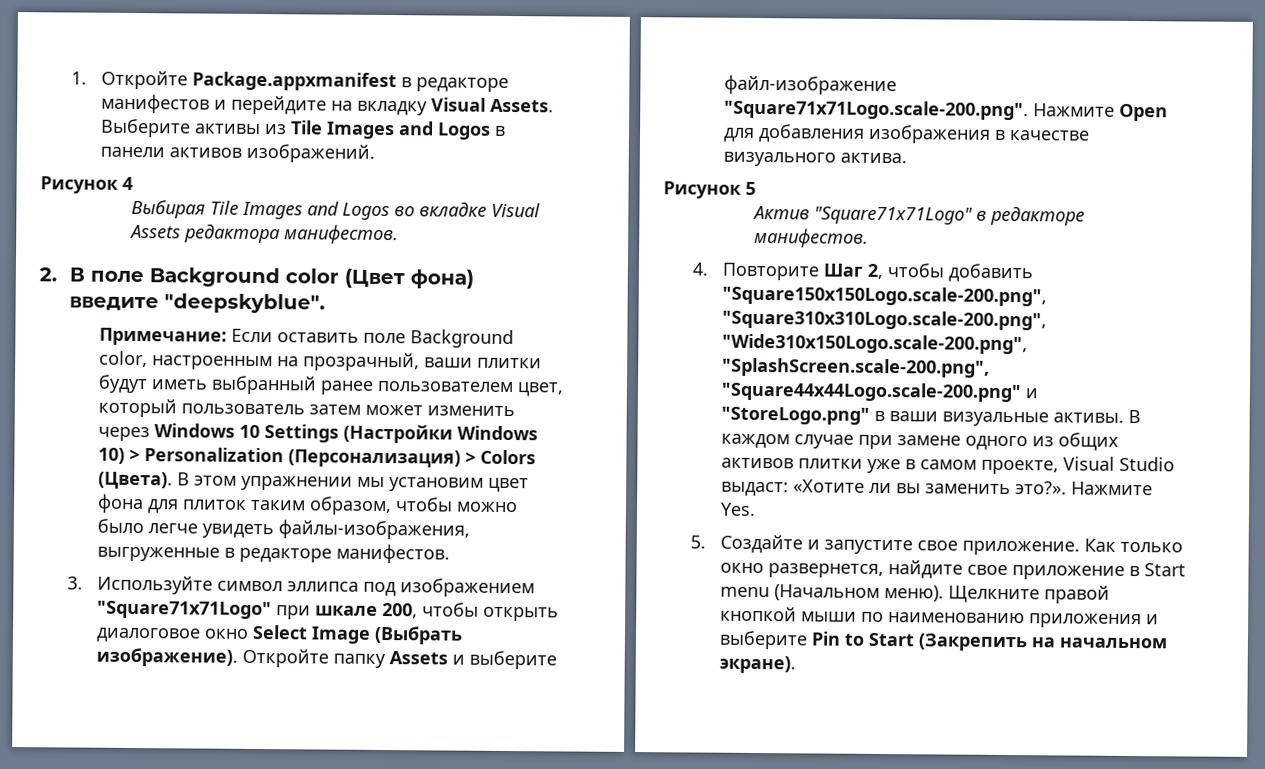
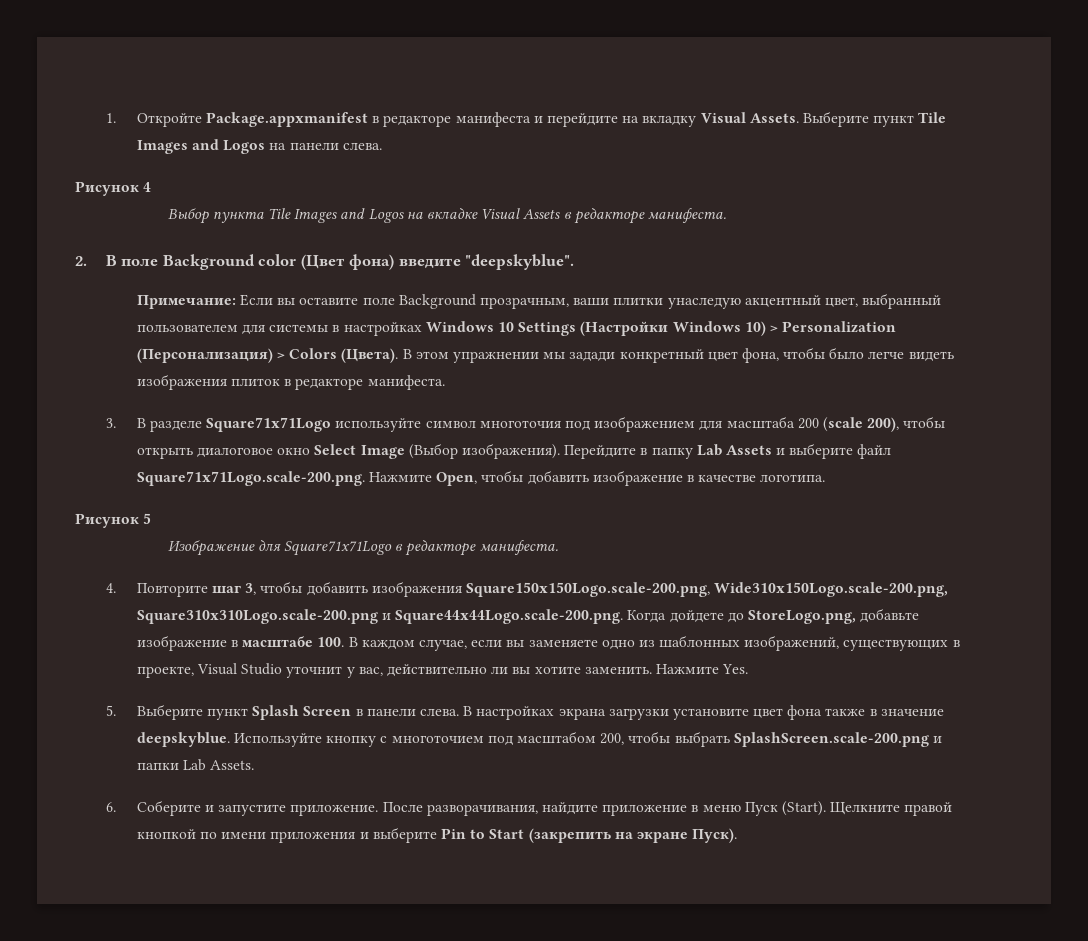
- 1. Откройте Package.appxmanifest в редакторе манифестов и перейдите на вкладку Visual Assets.
+ 1. Откройте Package.appxmanifest в редакторе манифеста и перейдите на вкладку Visual Assets.
- Выберите активы из Tile Images and Logos в панели активов изображений.
+ Выберите пункт Tile Images and Logos на панели слева.
- Выбирая Tile Images and Logos во вкладке Visual Assets редактора манифестов.
+ Выбор пункта Tile Images and Logos на вкладке Visual Assets в редакторе манифеста.
- Примечание: Если оставить поле Background color, настроенным на прозрачный, ваши плитки будут иметь выбранный ранее пользователем цвет, который пользователь затем может изменить через Windows 10 Settings (Настройки Windows 10) > Personalization (Персонализация) > Colors (Цвета).
+ Примечание: Если вы оставите поле Background прозрачным, ваши плитки унаследую акцентный цвет, выбранный пользователем для системы в настройках Windows 10 Settings (Настройки Windows 10) > Personalization (Персонализация) > Colors (Цвета).
- В этом упражнении мы установим цвет фона для плиток таким образом, чтобы можно было легче увидеть файлы-изображения, выгруженные в редакторе манифестов.
+ В этом упражнении мы задади конкретный цвет фона, чтобы было легче видеть изображения плиток в редакторе манифеста.
- 3. Используйте символ эллипса под изображением "Square71x71Logo" при шкале 200, чтобы открыть диалоговое окно Select Image (Выбрать изображение). Откройте папку Assets и выберите файл-изображение "Square71x71Logo.scale-200.png". Нажмите Open для добавления изображения в качестве визуального актива.
+ 3. В разделе Square71x71Logo используйте символ многоточия под изображением для масштаба 200 (scale 200), чтобы открыть диалоговое окно Select Image (Выбор изображения). Перейдите в папку Lab Assets и выберите файл Square71x71Logo.scale-200.png. Нажмите Open, чтобы добавить изображение в качестве логотипа.
- Актив "Square71x71Logo" в редакторе манифестов.
+ Изображение для Square71x71Logo в редакторе манифеста.
- 4. Повторите Шаг 2, чтобы добавить "Square150x150Logo.scale-200.png", "Square310x310Logo.scale-200.png", "Wide310x150Logo.scale-200.png", "SplashScreen.scale-200.png", "Square44x44Logo.scale-200.png" и "StoreLogo.png" в ваши визуальные активы. В каждом случае при замене одного из общих активов плитки уже в самом проекте, Visual Studio выдаст: «Хотите ли вы заменить это?». Нажмите Yes.
- 5. Создайте и запустите свое приложение. Как только окно развернется, найдите свое приложение в Start menu (Начальном меню). Щелкните правой кнопкой мыши по наименованию приложения и выберите Pin to Start (Закрепить на начальном экране).
+ 4. Повторите шаг 3, чтобы добавить изображения Square150x150Logo.scale-200.png, Wide310x150Logo.scale-200.png, Square310x310Logo.scale-200.png и Square44x44Logo.scale-200.png. Когда дойдете до StoreLogo.png, добавьте изображение в масштабе 100. В каждом случае, если вы заменяете одно из шаблонных изображений, существующих в проекте, Visual Studio уточнит у вас, действительно ли вы хотите заменить. Нажмите Yes.
+ 5. Выберите пункт Splash Screen в панели слева. В настройках экрана загрузки установите цвет фона также в значение deepskyblue. Используйте кнопку с многоточием под масштабом 200, чтобы выбрать SplashScreen.scale-200.png и папки Lab Assets.
+ 6. Соберите и запустите приложение. После разворачивания, найдите приложение в меню Пуск (Start). Щелкните правой кнопкой по имени приложения и выберите Pin to Start (закрепить на экране Пуск).

